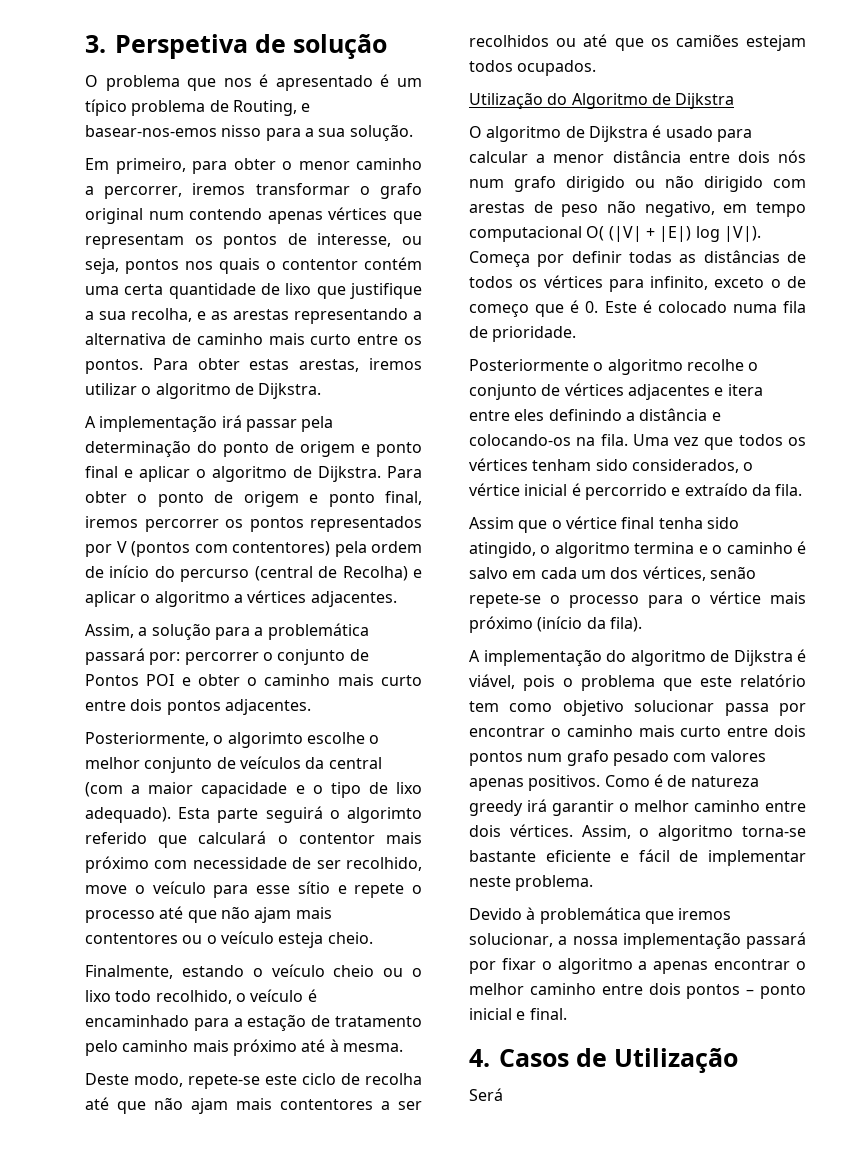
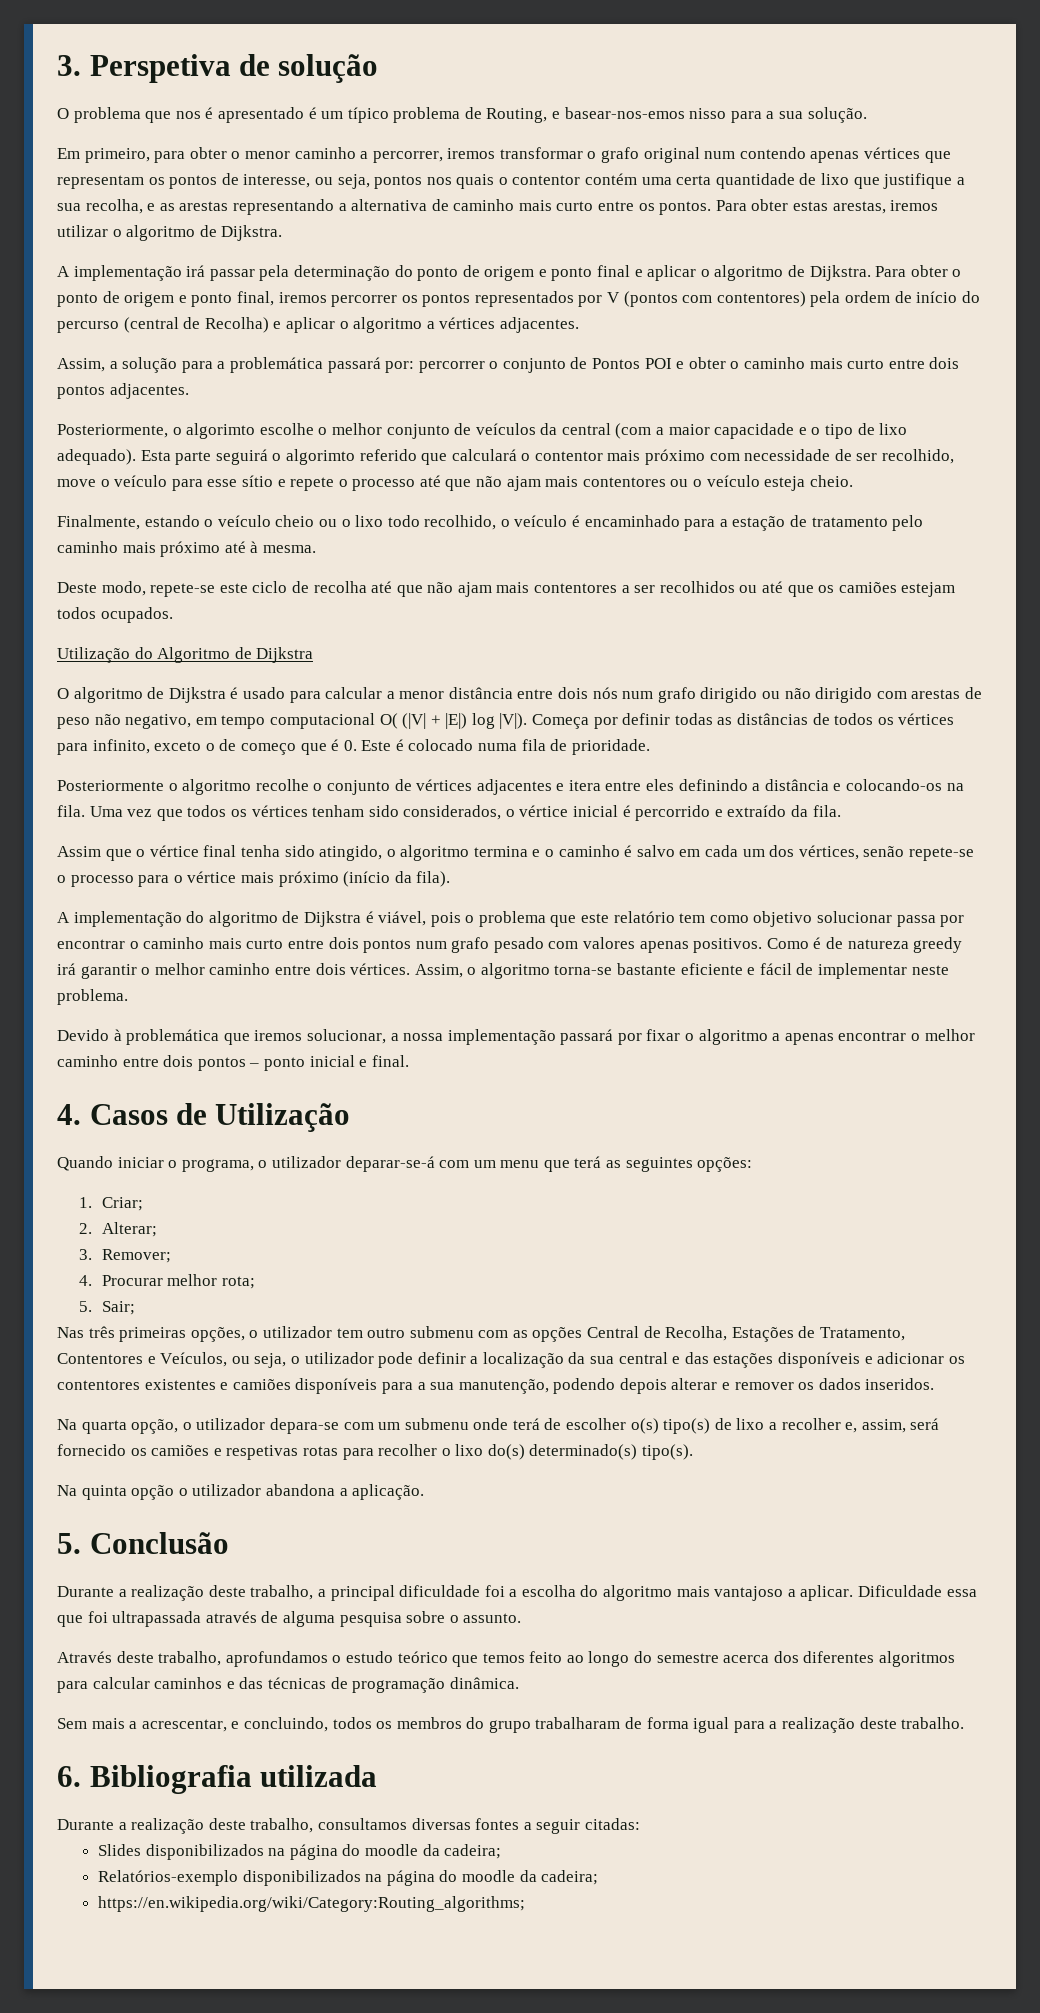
- Será
+ Quando iniciar o programa, o utilizador deparar-se-á com um menu que terá as seguintes opções:
+ 1. Criar;
+ 2. Alterar;
+ 3. Remover;
+ 4. Procurar melhor rota;
+ 5. Sair;
+ Nas três primeiras opções, o utilizador tem outro submenu com as opções Central de Recolha, Estações de Tratamento, Contentores e Veículos, ou seja, o utilizador pode definir a localização da sua central e das estações disponíveis e adicionar os contentores existentes e camiões disponíveis para a sua manutenção, podendo depois alterar e remover os dados inseridos.
+ Na quarta opção, o utilizador depara-se com um submenu onde terá de escolher o(s) tipo(s) de lixo a recolher e, assim, será fornecido os camiões e respetivas rotas para recolher o lixo do(s) determinado(s) tipo(s).
+ Na quinta opção o utilizador abandona a aplicação.
+ 5. Conclusão
+ Durante a realização deste trabalho, a principal dificuldade foi a escolha do algoritmo mais vantajoso a aplicar. Dificuldade essa que foi ultrapassada através de alguma pesquisa sobre o assunto.
+ Através deste trabalho, aprofundamos o estudo teórico que temos feito ao longo do semestre acerca dos diferentes algoritmos para calcular caminhos e das técnicas de programação dinâmica.
+ Sem mais a acrescentar, e concluindo, todos os membros do grupo trabalharam de forma igual para a realização deste trabalho.
+ 6. Bibliografia utilizada
+ Durante a realização deste trabalho, consultamos diversas fontes a seguir citadas:
+ Slides disponibilizados na página do moodle da cadeira;
+ Relatórios-exemplo disponibilizados na página do moodle da cadeira;
+ https://en.wikipedia.org/wiki/Category:Routing_algorithms;

